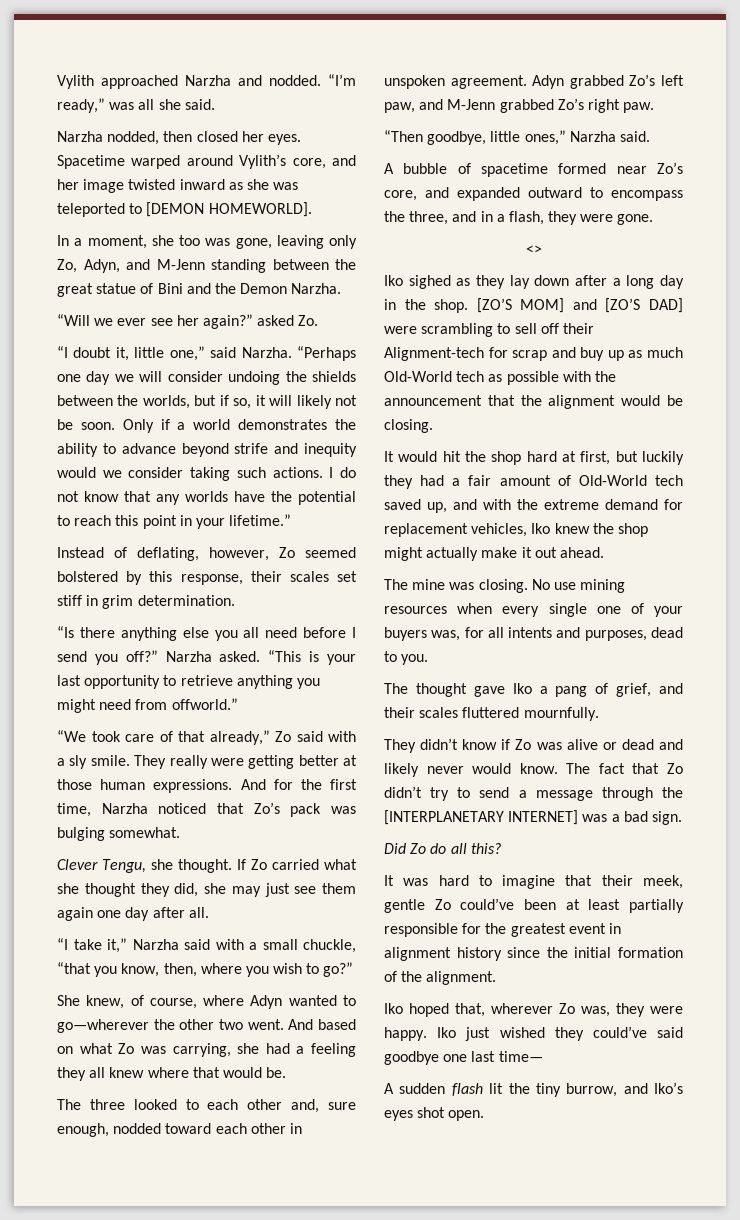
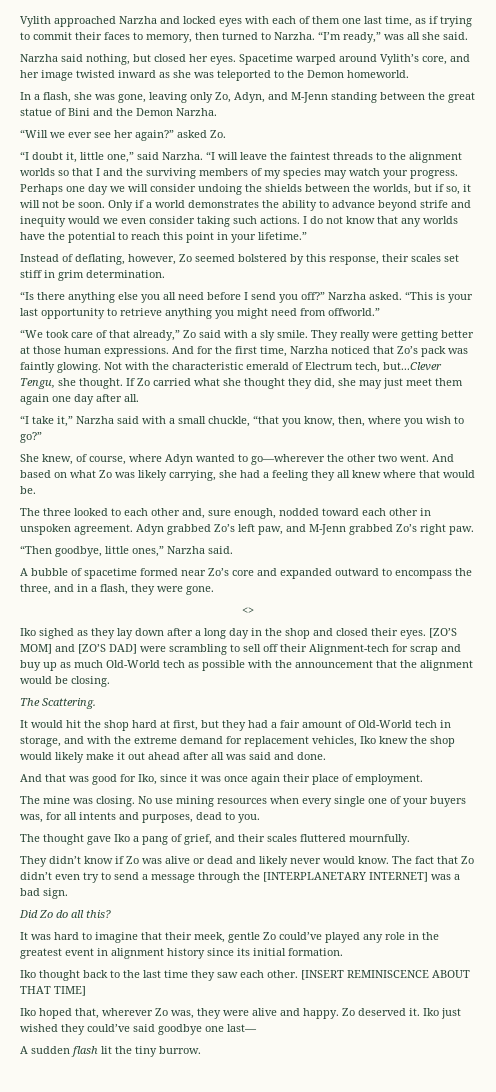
- Vylith approached Narzha and nodded.
+ Vylith approached Narzha and locked eyes with each of them one last time, as if trying to commit their faces to memory, then turned to Narzha.
- Narzha nodded, then closed her eyes.
+ Narzha said nothing, but closed her eyes.
- Spacetime warped around Vylith’s core, and her image twisted inward as she was teleported to [DEMON HOMEWORLD].
+ Spacetime warped around Vylith’s core, and her image twisted inward as she was teleported to the Demon homeworld.
- In a moment, she too was gone, leaving only Zo, Adyn, and M-Jenn standing between the great statue of Bini and the Demon Narzha.
+ In a flash, she was gone, leaving only Zo, Adyn, and M-Jenn standing between the great statue of Bini and the Demon Narzha.
- “Perhaps one day we will consider undoing the shields between the worlds, but if so, it will likely not be soon.
+ “I will leave the faintest threads to the alignment worlds so that I and the surviving members of my species may watch your progress. Perhaps one day we will consider undoing the shields between the worlds, but if so, it will not be soon.
- Only if a world demonstrates the ability to advance beyond strife and inequity would we consider taking such actions.
+ Only if a world demonstrates the ability to advance beyond strife and inequity would we even consider taking such actions.
- And for the first time, Narzha noticed that Zo’s pack was bulging somewhat.
- Clever Tengu, she thought.
+ And for the first time, Narzha noticed that Zo’s pack was faintly glowing. Not with the characteristic emerald of Electrum tech, but...Clever Tengu, she thought.
- If Zo carried what she thought they did, she may just see them again one day after all.
+ If Zo carried what she thought they did, she may just meet them again one day after all.
- And based on what Zo was carrying, she had a feeling they all knew where that would be.
+ And based on what Zo was likely carrying, she had a feeling they all knew where that would be.
- A bubble of spacetime formed near Zo’s core, and expanded outward to encompass the three, and in a flash, they were gone.
+ A bubble of spacetime formed near Zo’s core and expanded outward to encompass the three, and in a flash, they were gone.
- Iko sighed as they lay down after a long day in the shop.
+ Iko sighed as they lay down after a long day in the shop and closed their eyes.
+ The Scattering.
- It would hit the shop hard at first, but luckily they had a fair amount of Old-World tech saved up, and with the extreme demand for replacement vehicles, Iko knew the shop might actually make it out ahead.
+ It would hit the shop hard at first, but they had a fair amount of Old-World tech in storage, and with the extreme demand for replacement vehicles, Iko knew the shop would likely make it out ahead after all was said and done.
+ And that was good for Iko, since it was once again their place of employment.
- The fact that Zo didn’t try to send a message through the [INTERPLANETARY INTERNET] was a bad sign.
+ The fact that Zo didn’t even try to send a message through the [INTERPLANETARY INTERNET] was a bad sign.
- It was hard to imagine that their meek, gentle Zo could’ve been at least partially responsible for the greatest event in alignment history since the initial formation of the alignment.
+ It was hard to imagine that their meek, gentle Zo could’ve played any role in the greatest event in alignment history since its initial formation.
+ Iko thought back to the last time they saw each other. [INSERT REMINISCENCE ABOUT THAT TIME]
- Iko hoped that, wherever Zo was, they were happy.
+ Iko hoped that, wherever Zo was, they were alive and happy. Zo deserved it.
- Iko just wished they could’ve said goodbye one last time—
+ Iko just wished they could’ve said goodbye one last—
- A sudden flash lit the tiny burrow, and Iko’s eyes shot open.
+ A sudden flash lit the tiny burrow.

